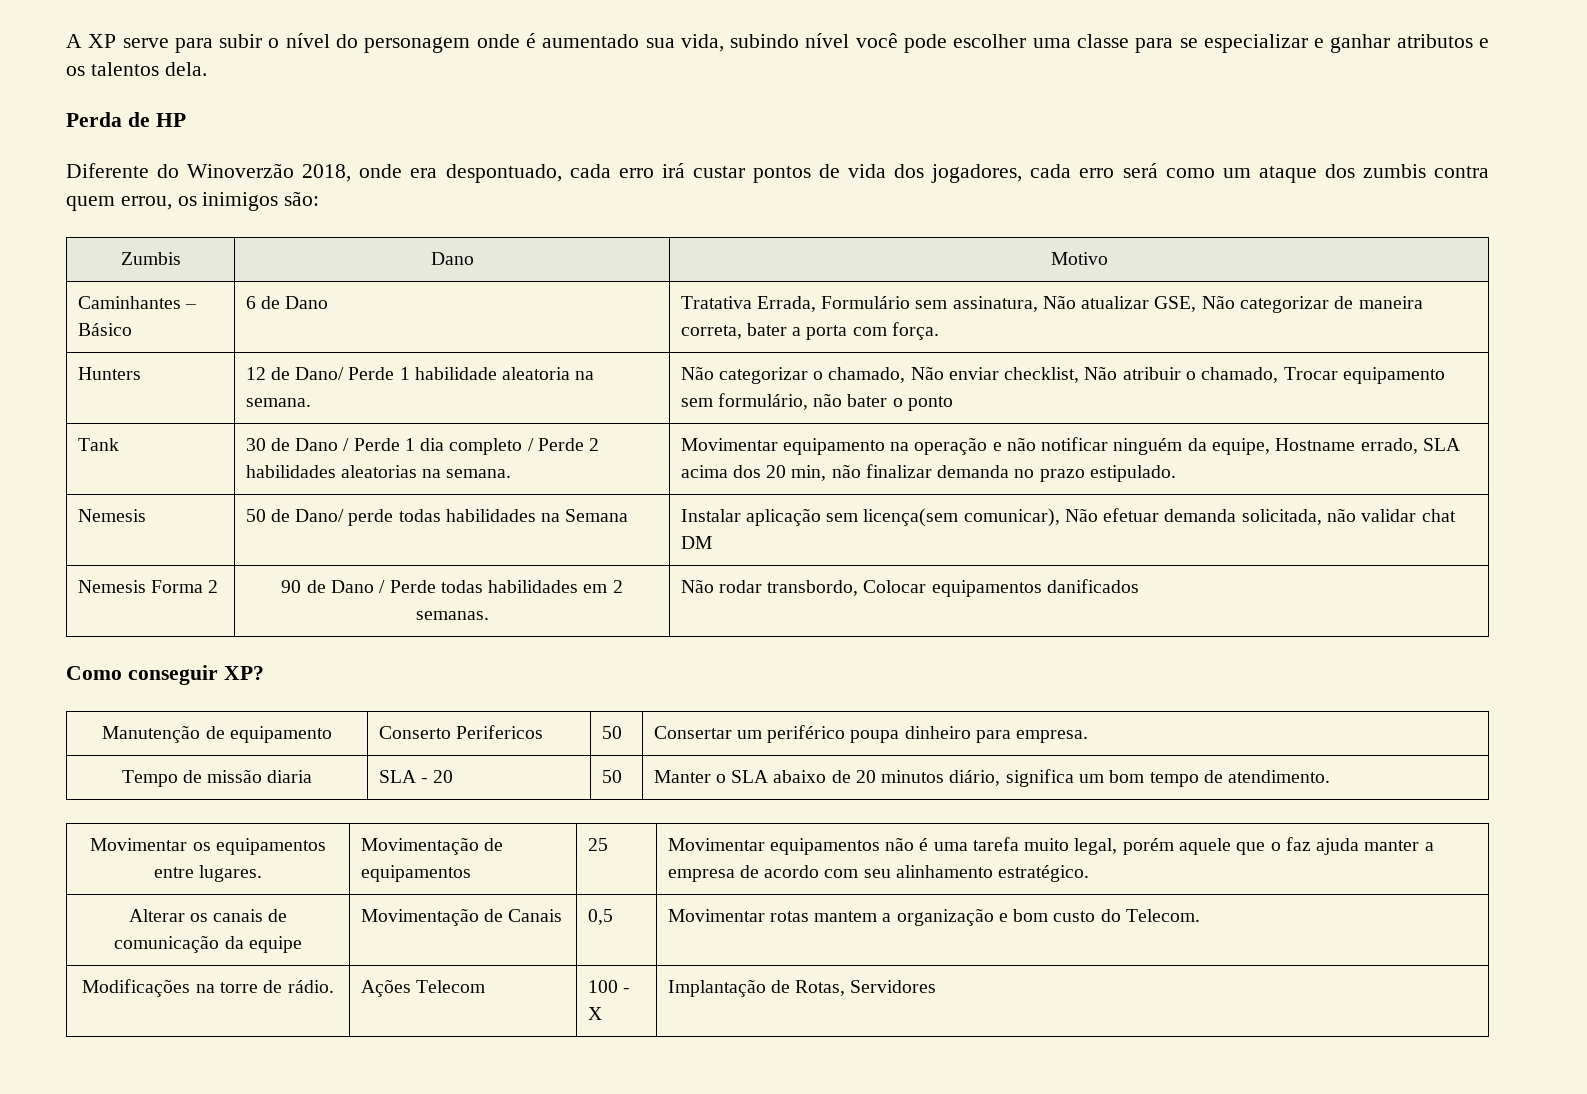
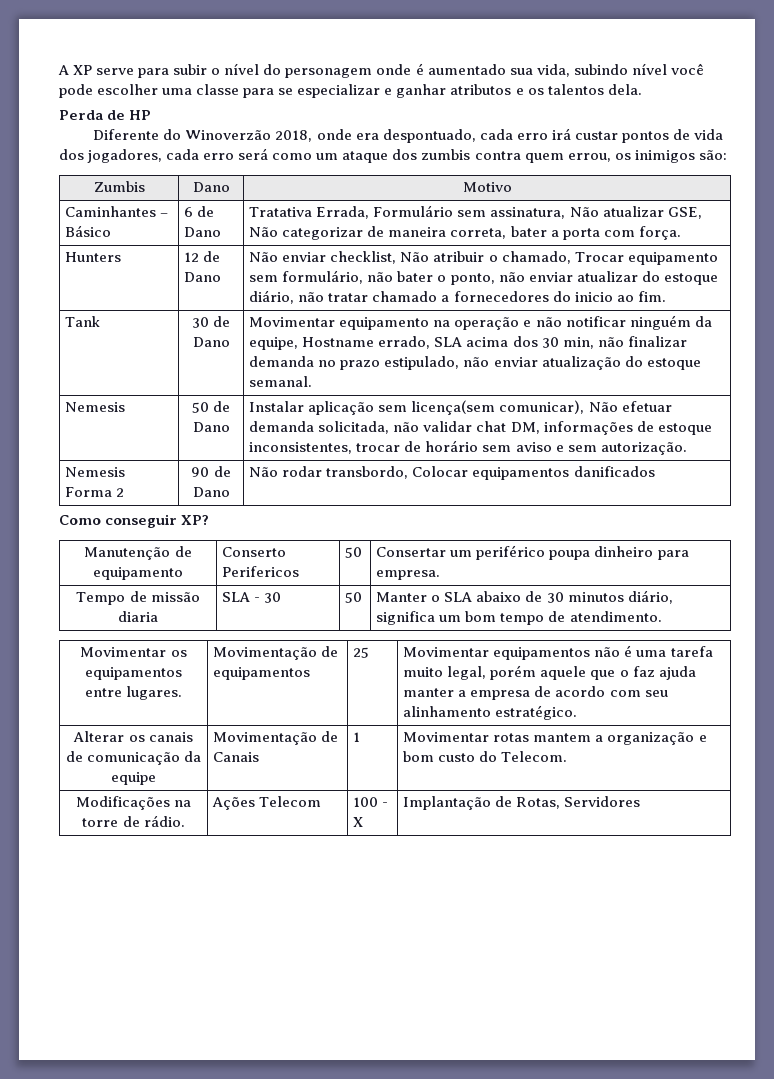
- Hunters | 12 de Dano/ Perde 1 habilidade aleatoria na semana. | Não categorizar o chamado, Não enviar checklist, Não atribuir o chamado, Trocar equipamento sem formulário, não bater o ponto
- Tank | 30 de Dano / Perde 1 dia completo / Perde 2 habilidades aleatorias na semana. | Movimentar equipamento na operação e não notificar ninguém da equipe, Hostname errado, SLA acima dos 20 min, não finalizar demanda no prazo estipulado.
- Nemesis | 50 de Dano/ perde todas habilidades na Semana | Instalar aplicação sem licença(sem comunicar), Não efetuar demanda solicitada, não validar chat DM
+ Hunters | 12 de Dano | Não enviar checklist, Não atribuir o chamado, Trocar equipamento sem formulário, não bater o ponto, não enviar atualizar do estoque diário, não tratar chamado a fornecedores do inicio ao fim.
+ Tank | 30 de Dano | Movimentar equipamento na operação e não notificar ninguém da equipe, Hostname errado, SLA acima dos 30 min, não finalizar demanda no prazo estipulado, não enviar atualização do estoque semanal.
+ Nemesis | 50 de Dano | Instalar aplicação sem licença(sem comunicar), Não efetuar demanda solicitada, não validar chat DM, informações de estoque inconsistentes, trocar de horário sem aviso e sem autorização.
- Nemesis Forma 2 | 90 de Dano / Perde todas habilidades em 2 semanas. | Não rodar transbordo, Colocar equipamentos danificados
+ Nemesis Forma 2 | 90 de Dano | Não rodar transbordo, Colocar equipamentos danificados
- Tempo de missão diaria | SLA - 20 | 50 | Manter o SLA abaixo de 20 minutos diário, significa um bom tempo de atendimento.
+ Tempo de missão diaria | SLA - 30 | 50 | Manter o SLA abaixo de 30 minutos diário, significa um bom tempo de atendimento.
- Alterar os canais de comunicação da equipe | Movimentação de Canais | 0,5 | Movimentar rotas mantem a organização e bom custo do Telecom.
+ Alterar os canais de comunicação da equipe | Movimentação de Canais | 1 | Movimentar rotas mantem a organização e bom custo do Telecom.

